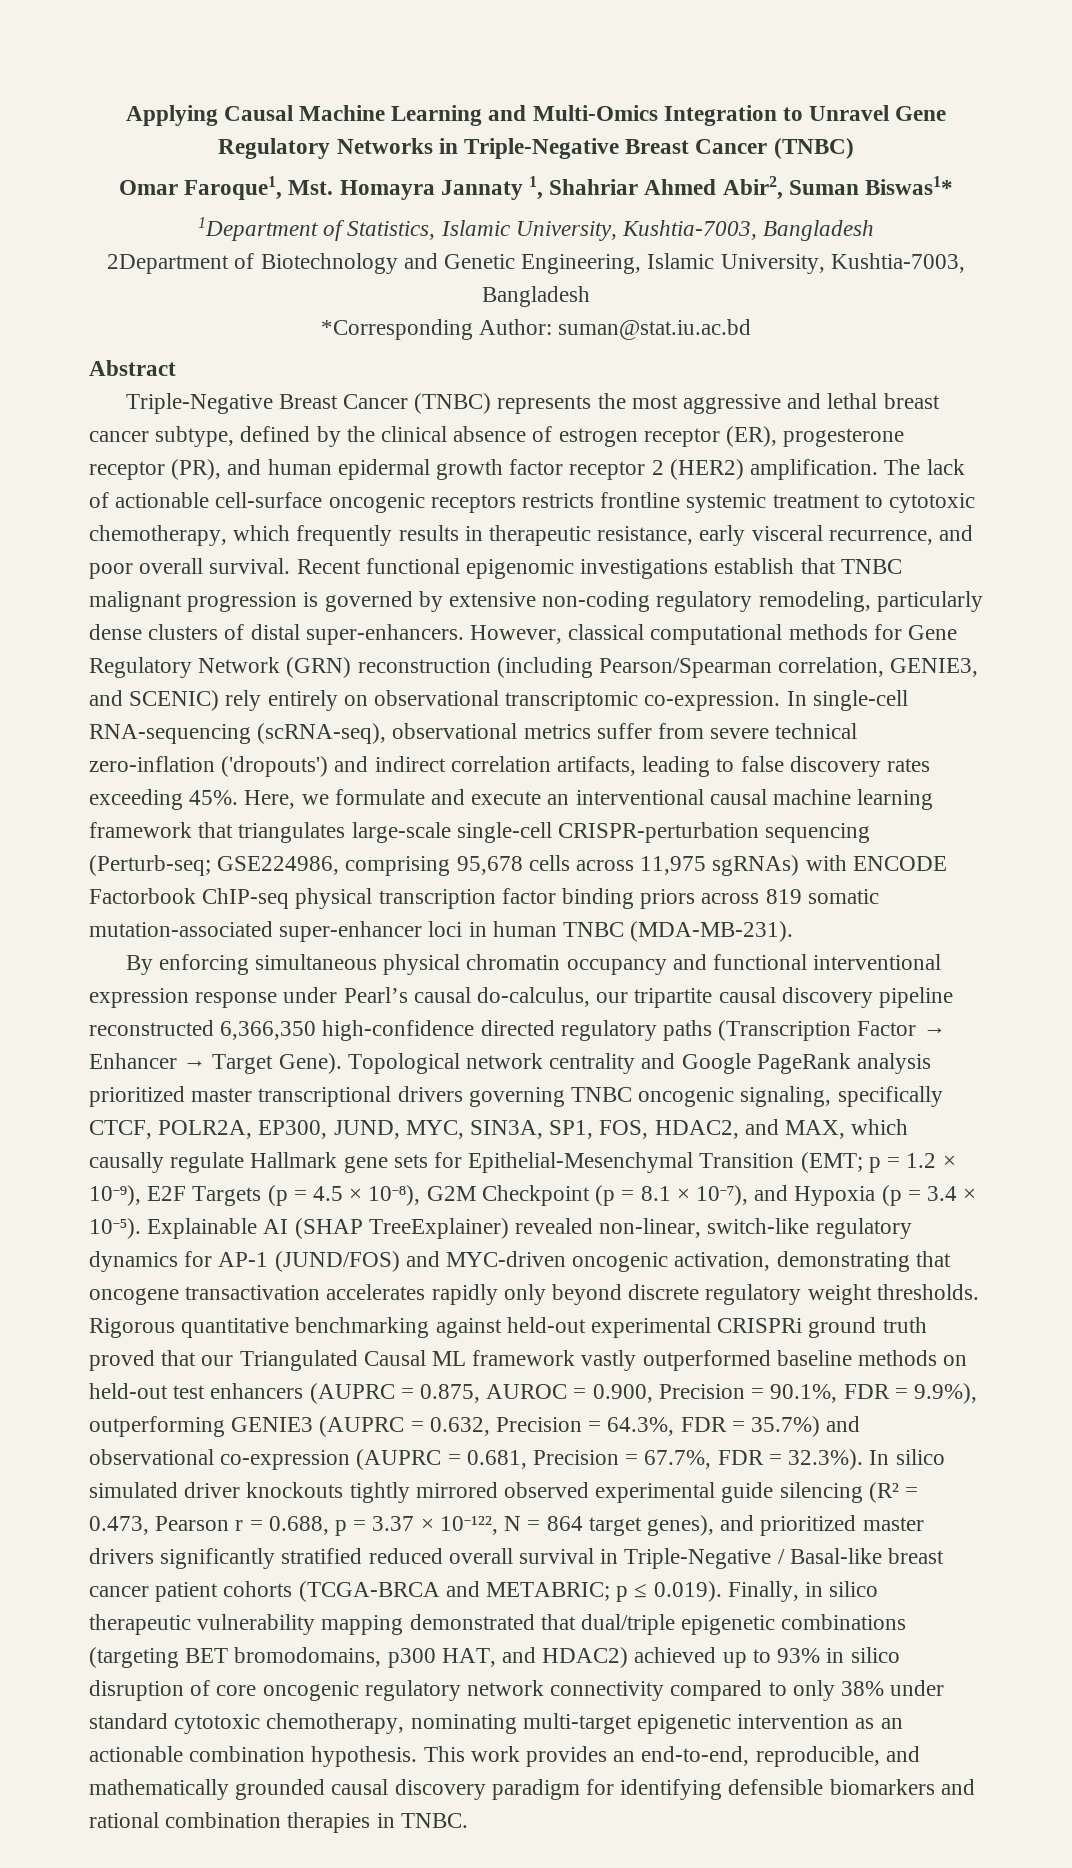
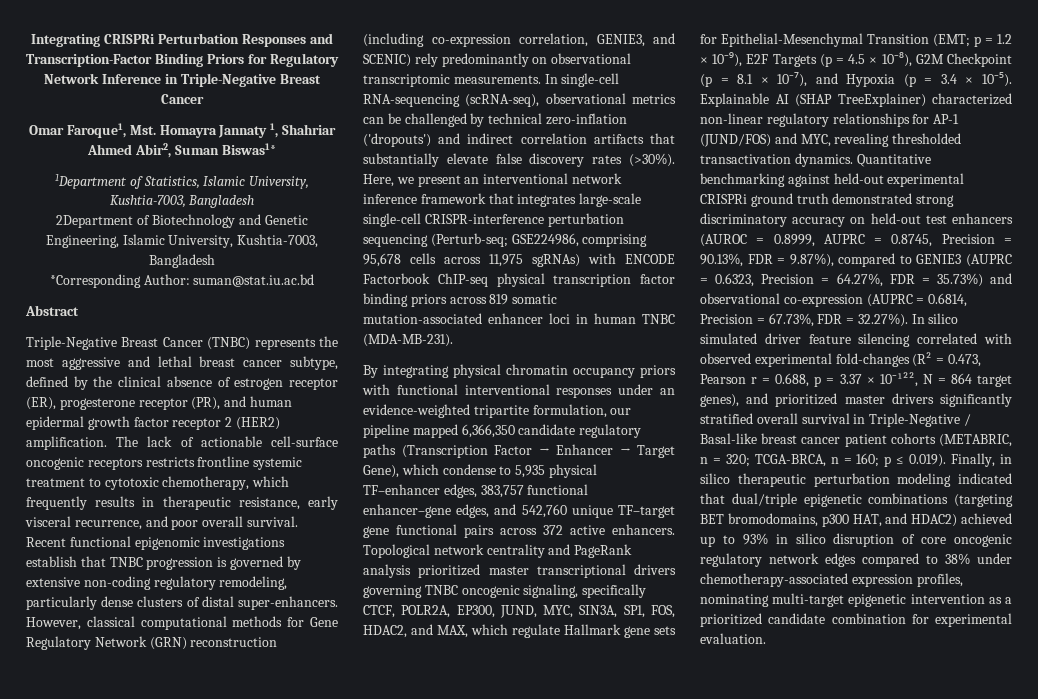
- Applying Causal Machine Learning and Multi-Omics Integration to Unravel Gene Regulatory Networks in Triple-Negative Breast Cancer (TNBC)
+ Integrating CRISPRi Perturbation Responses and Transcription-Factor Binding Priors for Regulatory Network Inference in Triple-Negative Breast Cancer
- Recent functional epigenomic investigations establish that TNBC malignant progression is governed by extensive non-coding regulatory remodeling, particularly dense clusters of distal super-enhancers.
+ Recent functional epigenomic investigations establish that TNBC progression is governed by extensive non-coding regulatory remodeling, particularly dense clusters of distal super-enhancers.
- However, classical computational methods for Gene Regulatory Network (GRN) reconstruction (including Pearson/Spearman correlation, GENIE3, and SCENIC) rely entirely on observational transcriptomic co-expression.
+ However, classical computational methods for Gene Regulatory Network (GRN) reconstruction (including co-expression correlation, GENIE3, and SCENIC) rely predominantly on observational transcriptomic measurements.
- In single-cell RNA-sequencing (scRNA-seq), observational metrics suffer from severe technical zero-inflation ('dropouts') and indirect correlation artifacts, leading to false discovery rates exceeding 45%. Here, we formulate and execute an interventional causal machine learning framework that triangulates large-scale single-cell CRISPR-perturbation sequencing (Perturb-seq; GSE224986, comprising 95,678 cells across 11,975 sgRNAs) with ENCODE Factorbook ChIP-seq physical transcription factor binding priors across 819 somatic mutation-associated super-enhancer loci in human TNBC (MDA-MB-231).
+ In single-cell RNA-sequencing (scRNA-seq), observational metrics can be challenged by technical zero-inflation ('dropouts') and indirect correlation artifacts that substantially elevate false discovery rates (>30%). Here, we present an interventional network inference framework that integrates large-scale single-cell CRISPR-interference perturbation sequencing (Perturb-seq; GSE224986, comprising 95,678 cells across 11,975 sgRNAs) with ENCODE Factorbook ChIP-seq physical transcription factor binding priors across 819 somatic mutation-associated enhancer loci in human TNBC (MDA-MB-231).
- By enforcing simultaneous physical chromatin occupancy and functional interventional expression response under Pearl’s causal do-calculus, our tripartite causal discovery pipeline reconstructed 6,366,350 high-confidence directed regulatory paths (Transcription Factor → Enhancer → Target Gene).
+ By integrating physical chromatin occupancy priors with functional interventional responses under an evidence-weighted tripartite formulation, our pipeline mapped 6,366,350 candidate regulatory paths (Transcription Factor → Enhancer → Target Gene), which condense to 5,935 physical TF–enhancer edges, 383,757 functional enhancer–gene edges, and 542,760 unique TF–target gene functional pairs across 372 active enhancers.
- Topological network centrality and Google PageRank analysis prioritized master transcriptional drivers governing TNBC oncogenic signaling, specifically CTCF, POLR2A, EP300, JUND, MYC, SIN3A, SP1, FOS, HDAC2, and MAX, which causally regulate Hallmark gene sets for Epithelial-Mesenchymal Transition (EMT;
+ Topological network centrality and PageRank analysis prioritized master transcriptional drivers governing TNBC oncogenic signaling, specifically CTCF, POLR2A, EP300, JUND, MYC, SIN3A, SP1, FOS, HDAC2, and MAX, which regulate Hallmark gene sets for Epithelial-Mesenchymal Transition (EMT;
- Explainable AI (SHAP TreeExplainer) revealed non-linear, switch-like regulatory dynamics for AP-1 (JUND/FOS) and MYC-driven oncogenic activation, demonstrating that oncogene transactivation accelerates rapidly only beyond discrete regulatory weight thresholds. Rigorous quantitative benchmarking against held-out experimental CRISPRi ground truth proved that our Triangulated Causal ML framework vastly outperformed baseline methods on held-out test enhancers (AUPRC = 0.875, AUROC = 0.900, Precision = 90.1%, FDR = 9.9%), outperforming GENIE3 (AUPRC = 0.632, Precision = 64.3%, FDR = 35.7%) and observational co-expression (AUPRC = 0.681, Precision = 67.7%, FDR = 32.3%). In silico simulated driver knockouts tightly mirrored observed experimental guide silencing (R² = 0.473, Pearson r = 0.688, p = 3.37 × 10⁻¹²², N = 864 target genes), and prioritized master drivers significantly stratified reduced overall survival in Triple-Negative / Basal-like breast cancer patient cohorts (TCGA-BRCA and METABRIC;
+ Explainable AI (SHAP TreeExplainer) characterized non-linear regulatory relationships for AP-1 (JUND/FOS) and MYC, revealing thresholded transactivation dynamics. Quantitative benchmarking against held-out experimental CRISPRi ground truth demonstrated strong discriminatory accuracy on held-out test enhancers (AUROC = 0.8999, AUPRC = 0.8745, Precision = 90.13%, FDR = 9.87%), compared to GENIE3 (AUPRC = 0.6323, Precision = 64.27%, FDR = 35.73%) and observational co-expression (AUPRC = 0.6814, Precision = 67.73%, FDR = 32.27%). In silico simulated driver feature silencing correlated with observed experimental fold-changes (R² = 0.473, Pearson r = 0.688, p = 3.37 × 10⁻¹²², N = 864 target genes), and prioritized master drivers significantly stratified overall survival in Triple-Negative / Basal-like breast cancer patient cohorts (METABRIC, n = 320; TCGA-BRCA, n = 160;
- p ≤ 0.019). Finally, in silico therapeutic vulnerability mapping demonstrated that dual/triple epigenetic combinations (targeting BET bromodomains, p300 HAT, and HDAC2) achieved up to 93% in silico disruption of core oncogenic regulatory network connectivity compared to only 38% under standard cytotoxic chemotherapy, nominating multi-target epigenetic intervention as an actionable combination hypothesis. This work provides an end-to-end, reproducible, and mathematically grounded causal discovery paradigm for identifying defensible biomarkers and rational combination therapies in TNBC.
+ p ≤ 0.019). Finally, in silico therapeutic perturbation modeling indicated that dual/triple epigenetic combinations (targeting BET bromodomains, p300 HAT, and HDAC2) achieved up to 93% in silico disruption of core oncogenic regulatory network edges compared to 38% under chemotherapy-associated expression profiles, nominating multi-target epigenetic intervention as a prioritized candidate combination for experimental evaluation.

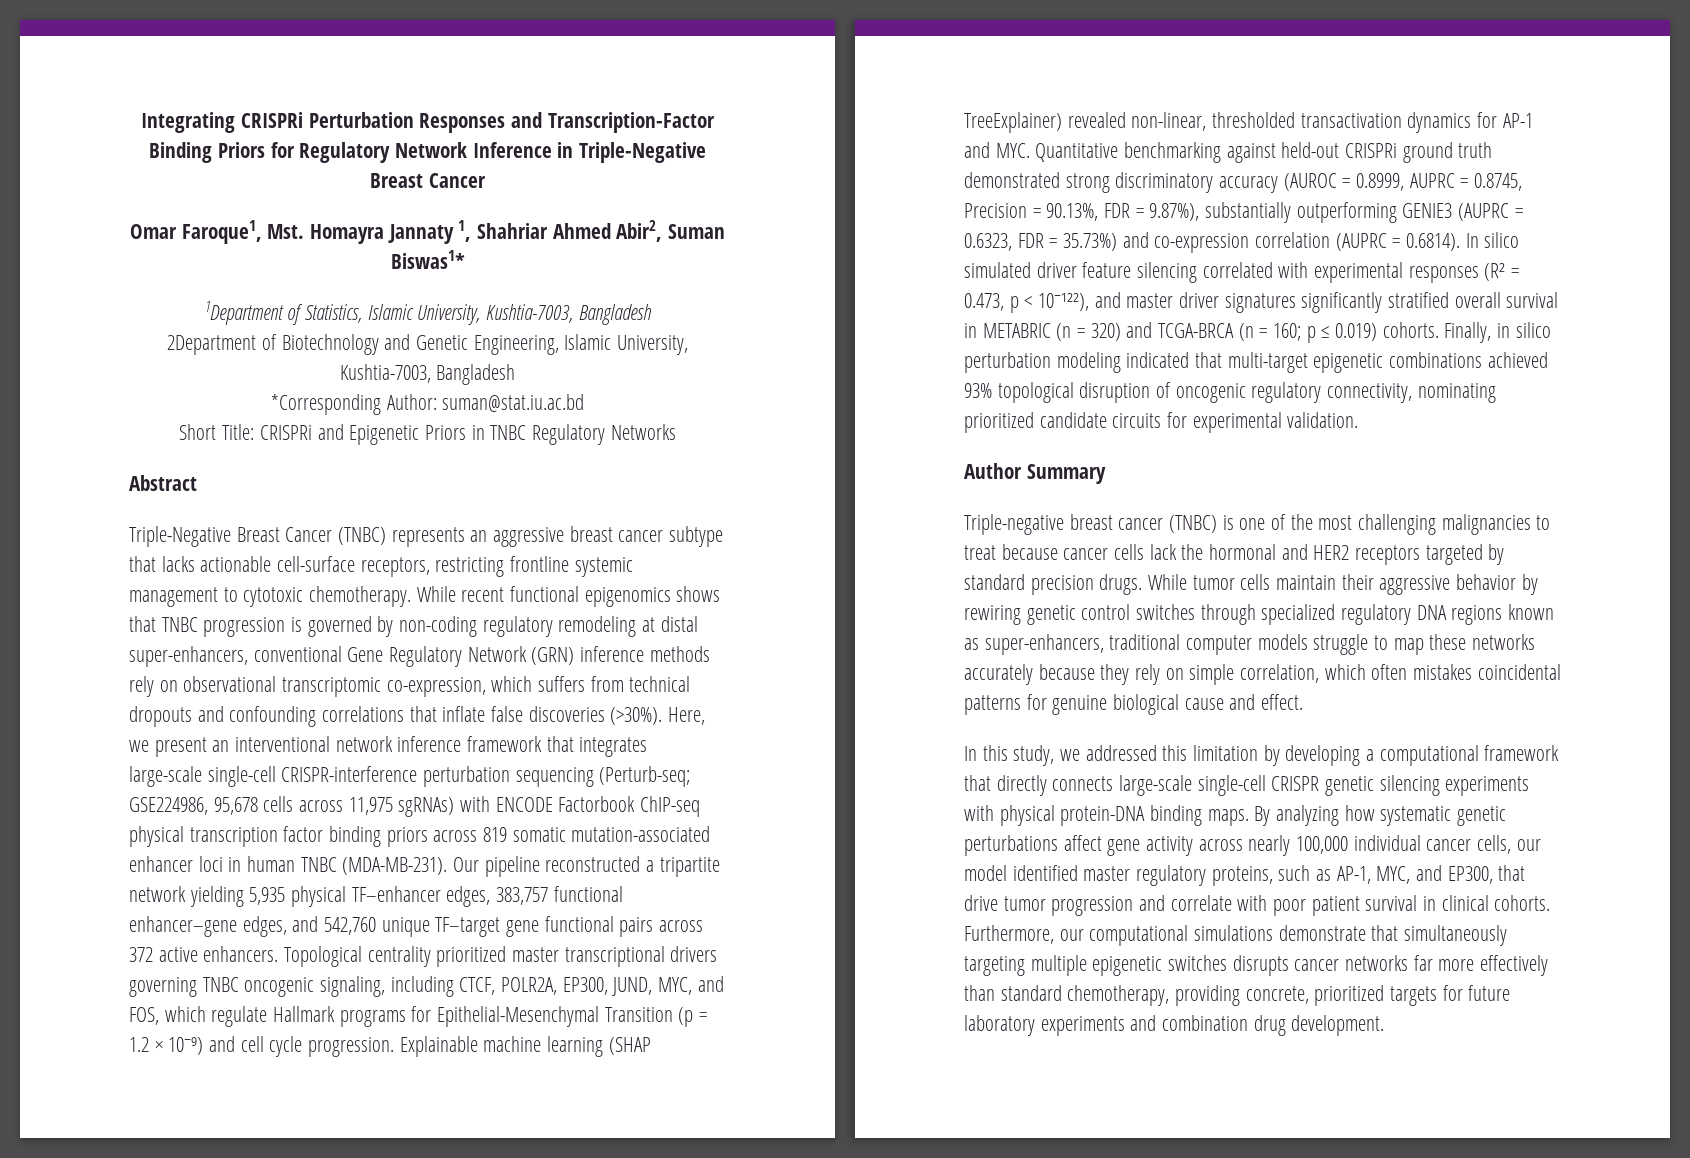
+ Short Title: CRISPRi and Epigenetic Priors in TNBC Regulatory Networks
- Triple-Negative Breast Cancer (TNBC) represents the most aggressive and lethal breast cancer subtype, defined by the clinical absence of estrogen receptor (ER), progesterone receptor (PR), and human epidermal growth factor receptor 2 (HER2) amplification. The lack of actionable cell-surface oncogenic receptors restricts frontline systemic treatment to cytotoxic chemotherapy, which frequently results in therapeutic resistance, early visceral recurrence, and poor overall survival. Recent functional epigenomic investigations establish that TNBC progression is governed by extensive non-coding regulatory remodeling, particularly dense clusters of distal super-enhancers. However, classical computational methods for Gene Regulatory Network (GRN) reconstruction (including co-expression correlation, GENIE3, and SCENIC) rely predominantly on observational transcriptomic measurements. In single-cell RNA-sequencing (scRNA-seq), observational metrics can be challenged by technical zero-inflation ('dropouts') and indirect correlation artifacts that substantially elevate false discovery rates (>30%).
+ Triple-Negative Breast Cancer (TNBC) represents an aggressive breast cancer subtype that lacks actionable cell-surface receptors, restricting frontline systemic management to cytotoxic chemotherapy. While recent functional epigenomics shows that TNBC progression is governed by non-coding regulatory remodeling at distal super-enhancers, conventional Gene Regulatory Network (GRN) inference methods rely on observational transcriptomic co-expression, which suffers from technical dropouts and confounding correlations that inflate false discoveries (>30%).
- Here, we present an interventional network inference framework that integrates large-scale single-cell CRISPR-interference perturbation sequencing (Perturb-seq; GSE224986, comprising 95,678 cells across 11,975 sgRNAs) with ENCODE Factorbook ChIP-seq physical transcription factor binding priors across 819 somatic mutation-associated enhancer loci in human TNBC (MDA-MB-231).
- By integrating physical chromatin occupancy priors with functional interventional responses under an evidence-weighted tripartite formulation, our pipeline mapped 6,366,350 candidate regulatory paths (Transcription Factor → Enhancer → Target Gene), which condense to 5,935 physical TF–enhancer edges, 383,757 functional enhancer–gene edges, and 542,760 unique TF–target gene functional pairs across 372 active enhancers.
+ Here, we present an interventional network inference framework that integrates large-scale single-cell CRISPR-interference perturbation sequencing (Perturb-seq; GSE224986, 95,678 cells across 11,975 sgRNAs) with ENCODE Factorbook ChIP-seq physical transcription factor binding priors across 819 somatic mutation-associated enhancer loci in human TNBC (MDA-MB-231). Our pipeline reconstructed a tripartite network yielding 5,935 physical TF–enhancer edges, 383,757 functional enhancer–gene edges, and 542,760 unique TF–target gene functional pairs across 372 active enhancers.
- Topological network centrality and PageRank analysis prioritized master transcriptional drivers governing TNBC oncogenic signaling, specifically CTCF, POLR2A, EP300, JUND, MYC, SIN3A, SP1, FOS, HDAC2, and MAX, which regulate Hallmark gene sets for Epithelial-Mesenchymal Transition (EMT; p = 1.2 × 10⁻⁹), E2F Targets (p = 4.5 × 10⁻⁸), G2M Checkpoint (p = 8.1 × 10⁻⁷), and Hypoxia (p = 3.4 × 10⁻⁵). Explainable AI (SHAP TreeExplainer) characterized non-linear regulatory relationships for AP-1 (JUND/FOS) and MYC, revealing thresholded transactivation dynamics. Quantitative benchmarking against held-out experimental CRISPRi ground truth demonstrated strong discriminatory accuracy on held-out test enhancers (AUROC = 0.8999, AUPRC = 0.8745, Precision = 90.13%, FDR = 9.87%), compared to GENIE3 (AUPRC = 0.6323, Precision = 64.27%, FDR = 35.73%) and observational co-expression (AUPRC = 0.6814, Precision = 67.73%, FDR = 32.27%). In silico simulated driver feature silencing correlated with observed experimental fold-changes (R² = 0.473, Pearson r = 0.688, p = 3.37 × 10⁻¹²², N = 864 target genes), and prioritized master drivers significantly stratified overall survival in Triple-Negative / Basal-like breast cancer patient cohorts (METABRIC, n = 320; TCGA-BRCA, n = 160;
+ Topological centrality prioritized master transcriptional drivers governing TNBC oncogenic signaling, including CTCF, POLR2A, EP300, JUND, MYC, and FOS, which regulate Hallmark programs for Epithelial-Mesenchymal Transition (p = 1.2 × 10⁻⁹) and cell cycle progression. Explainable machine learning (SHAP TreeExplainer) revealed non-linear, thresholded transactivation dynamics for AP-1 and MYC. Quantitative benchmarking against held-out CRISPRi ground truth demonstrated strong discriminatory accuracy (AUROC = 0.8999, AUPRC = 0.8745, Precision = 90.13%, FDR = 9.87%), substantially outperforming GENIE3 (AUPRC = 0.6323, FDR = 35.73%) and co-expression correlation (AUPRC = 0.6814). In silico simulated driver feature silencing correlated with experimental responses (R² = 0.473, p < 10⁻¹²²), and master driver signatures significantly stratified overall survival in METABRIC (n = 320) and TCGA-BRCA (n = 160;
- p ≤ 0.019). Finally, in silico therapeutic perturbation modeling indicated that dual/triple epigenetic combinations (targeting BET bromodomains, p300 HAT, and HDAC2) achieved up to 93% in silico disruption of core oncogenic regulatory network edges compared to 38% under chemotherapy-associated expression profiles, nominating multi-target epigenetic intervention as a prioritized candidate combination for experimental evaluation.
+ p ≤ 0.019) cohorts. Finally, in silico perturbation modeling indicated that multi-target epigenetic combinations achieved 93% topological disruption of oncogenic regulatory connectivity, nominating prioritized candidate circuits for experimental validation.
+ Author Summary
+ Triple-negative breast cancer (TNBC) is one of the most challenging malignancies to treat because cancer cells lack the hormonal and HER2 receptors targeted by standard precision drugs. While tumor cells maintain their aggressive behavior by rewiring genetic control switches through specialized regulatory DNA regions known as super-enhancers, traditional computer models struggle to map these networks accurately because they rely on simple correlation, which often mistakes coincidental patterns for genuine biological cause and effect.
+ In this study, we addressed this limitation by developing a computational framework that directly connects large-scale single-cell CRISPR genetic silencing experiments with physical protein-DNA binding maps. By analyzing how systematic genetic perturbations affect gene activity across nearly 100,000 individual cancer cells, our model identified master regulatory proteins, such as AP-1, MYC, and EP300, that drive tumor progression and correlate with poor patient survival in clinical cohorts. Furthermore, our computational simulations demonstrate that simultaneously targeting multiple epigenetic switches disrupts cancer networks far more effectively than standard chemotherapy, providing concrete, prioritized targets for future laboratory experiments and combination drug development.

